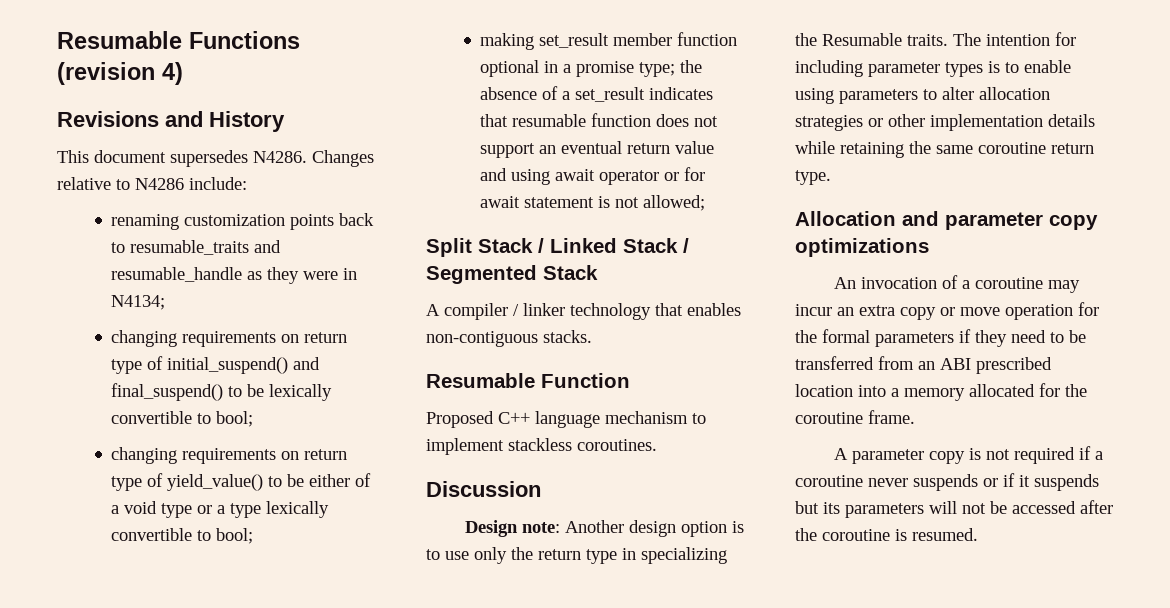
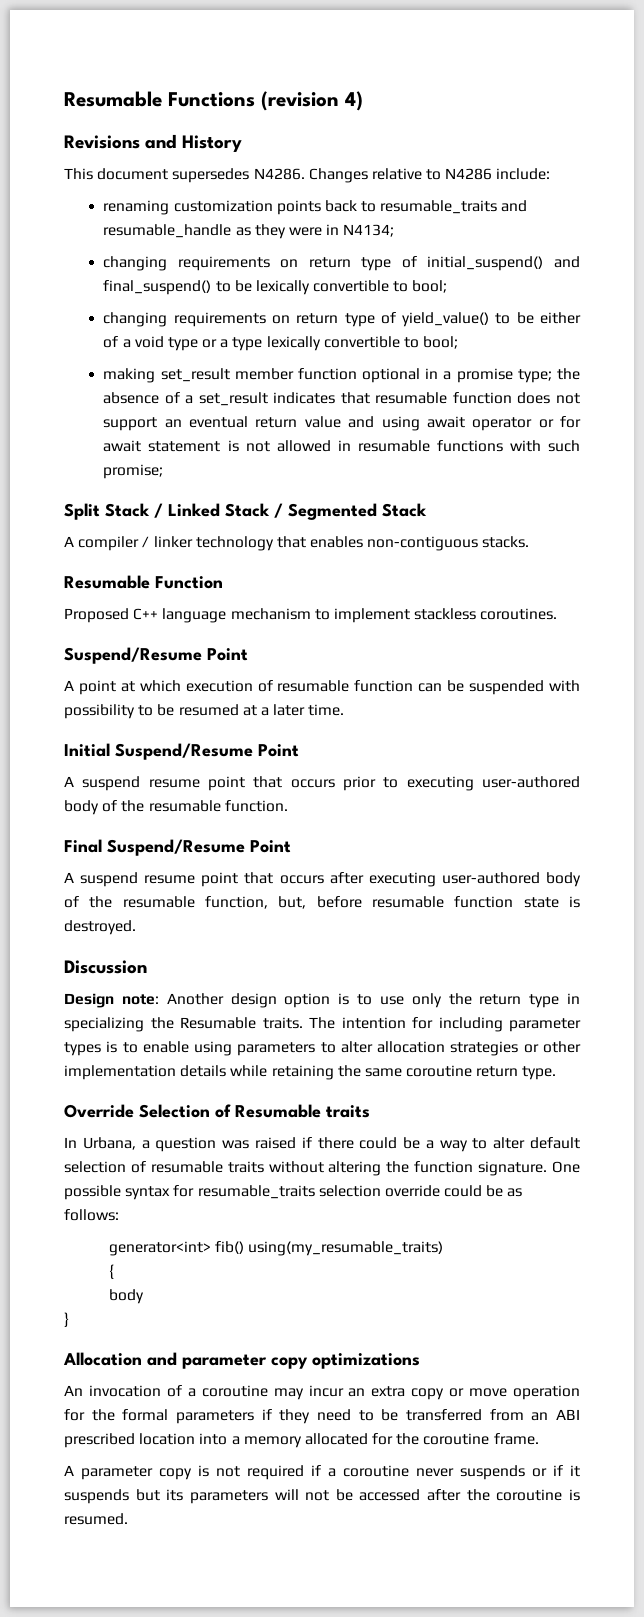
- making set_result member function optional in a promise type; the absence of a set_result indicates that resumable function does not support an eventual return value and using await operator or for await statement is not allowed;
+ making set_result member function optional in a promise type; the absence of a set_result indicates that resumable function does not support an eventual return value and using await operator or for await statement is not allowed in resumable functions with such promise;
  Proposed C++ language mechanism to implement stackless coroutines.
+ Suspend/Resume Point
+ A point at which execution of resumable function can be suspended with possibility to be resumed at a later time.
+ Initial Suspend/Resume Point
+ A suspend resume point that occurs prior to executing user-authored body of the resumable function.
+ Final Suspend/Resume Point
+ A suspend resume point that occurs after executing user-authored body of the resumable function, but, before resumable function state is destroyed.
+ Override Selection of Resumable traits
+ In Urbana, a question was raised if there could be a way to alter default selection of resumable traits without altering the function signature. One possible syntax for resumable_traits selection override could be as follows:
+ generator<int> fib() using(my_resumable_traits)
+ {
+ body
+ }

